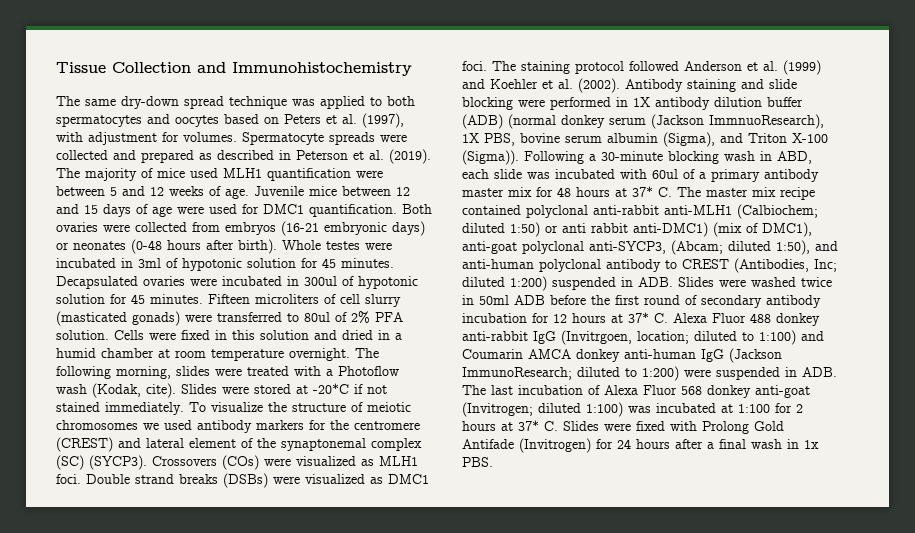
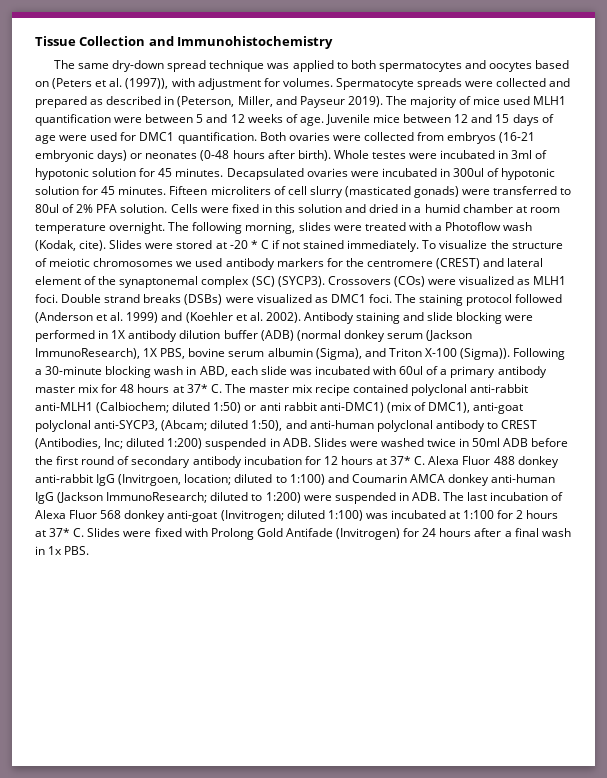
- The same dry-down spread technique was applied to both spermatocytes and oocytes based on Peters et al. (1997), with adjustment for volumes.
+ The same dry-down spread technique was applied to both spermatocytes and oocytes based on (Peters et al. (1997)), with adjustment for volumes.
- Spermatocyte spreads were collected and prepared as described in Peterson et al. (2019).
+ Spermatocyte spreads were collected and prepared as described in (Peterson, Miller, and Payseur 2019).
- Slides were stored at -20*C if not stained immediately.
+ Slides were stored at -20 * C if not stained immediately.
- The staining protocol followed Anderson et al. (1999) and Koehler et al. (2002).
+ The staining protocol followed (Anderson et al. 1999) and (Koehler et al. 2002).
- Antibody staining and slide blocking were performed in 1X antibody dilution buffer (ADB) (normal donkey serum (Jackson ImmnuoResearch), 1X PBS, bovine serum albumin (Sigma), and Triton X-100 (Sigma)).
+ Antibody staining and slide blocking were performed in 1X antibody dilution buffer (ADB) (normal donkey serum (Jackson ImmunoResearch), 1X PBS, bovine serum albumin (Sigma), and Triton X-100 (Sigma)).

